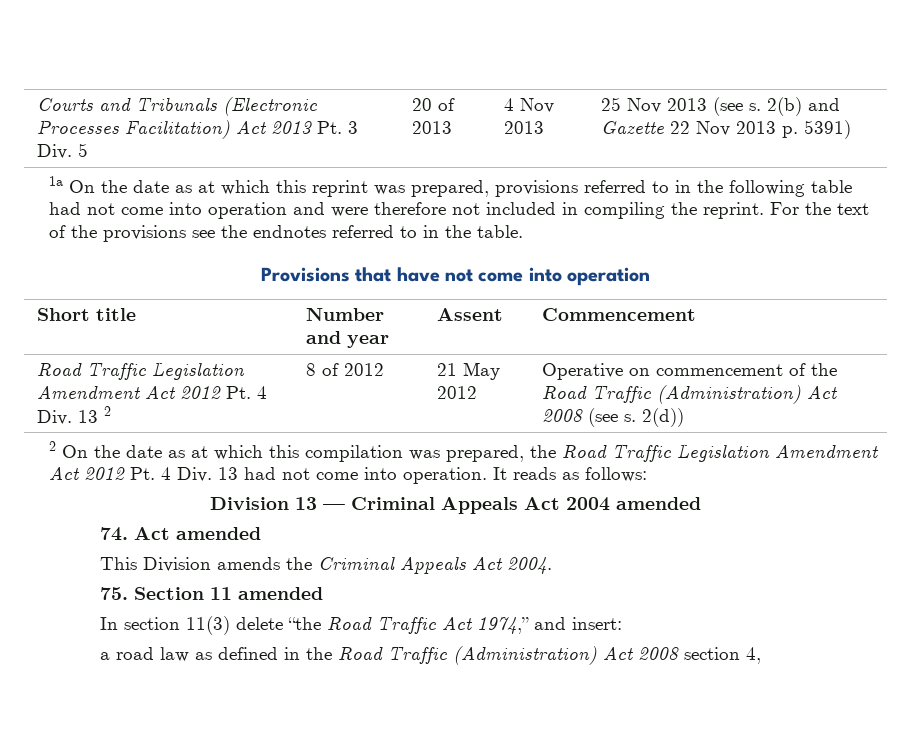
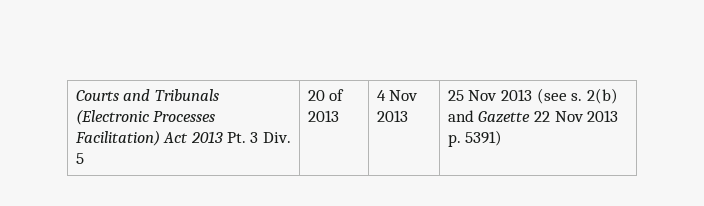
- 1a On the date as at which this reprint was prepared, provisions referred to in the following table had not come into operation and were therefore not included in compiling the reprint. For the text of the provisions see the endnotes referred to in the table.
- Provisions that have not come into operation
- Short title | Number and year | Assent | Commencement
- Road Traffic Legislation Amendment Act 2012 Pt. 4 Div. 13 2 | 8 of 2012 | 21 May 2012 | Operative on commencement of the Road Traffic (Administration) Act 2008 (see s. 2(d))
- 2 On the date as at which this compilation was prepared, the Road Traffic Legislation Amendment Act 2012 Pt. 4 Div. 13 had not come into operation. It reads as follows:
- Division 13 — Criminal Appeals Act 2004 amended
- 74. Act amended
- This Division amends the Criminal Appeals Act 2004.
- 75. Section 11 amended
- In section 11(3) delete “the Road Traffic Act 1974,” and insert:
- a road law as defined in the Road Traffic (Administration) Act 2008 section 4,

